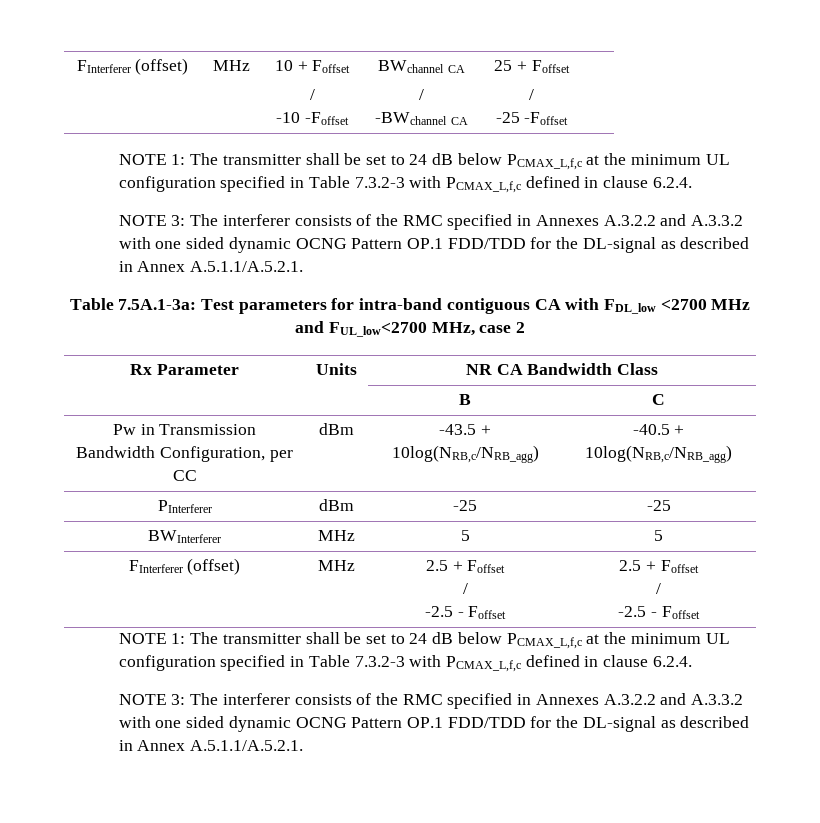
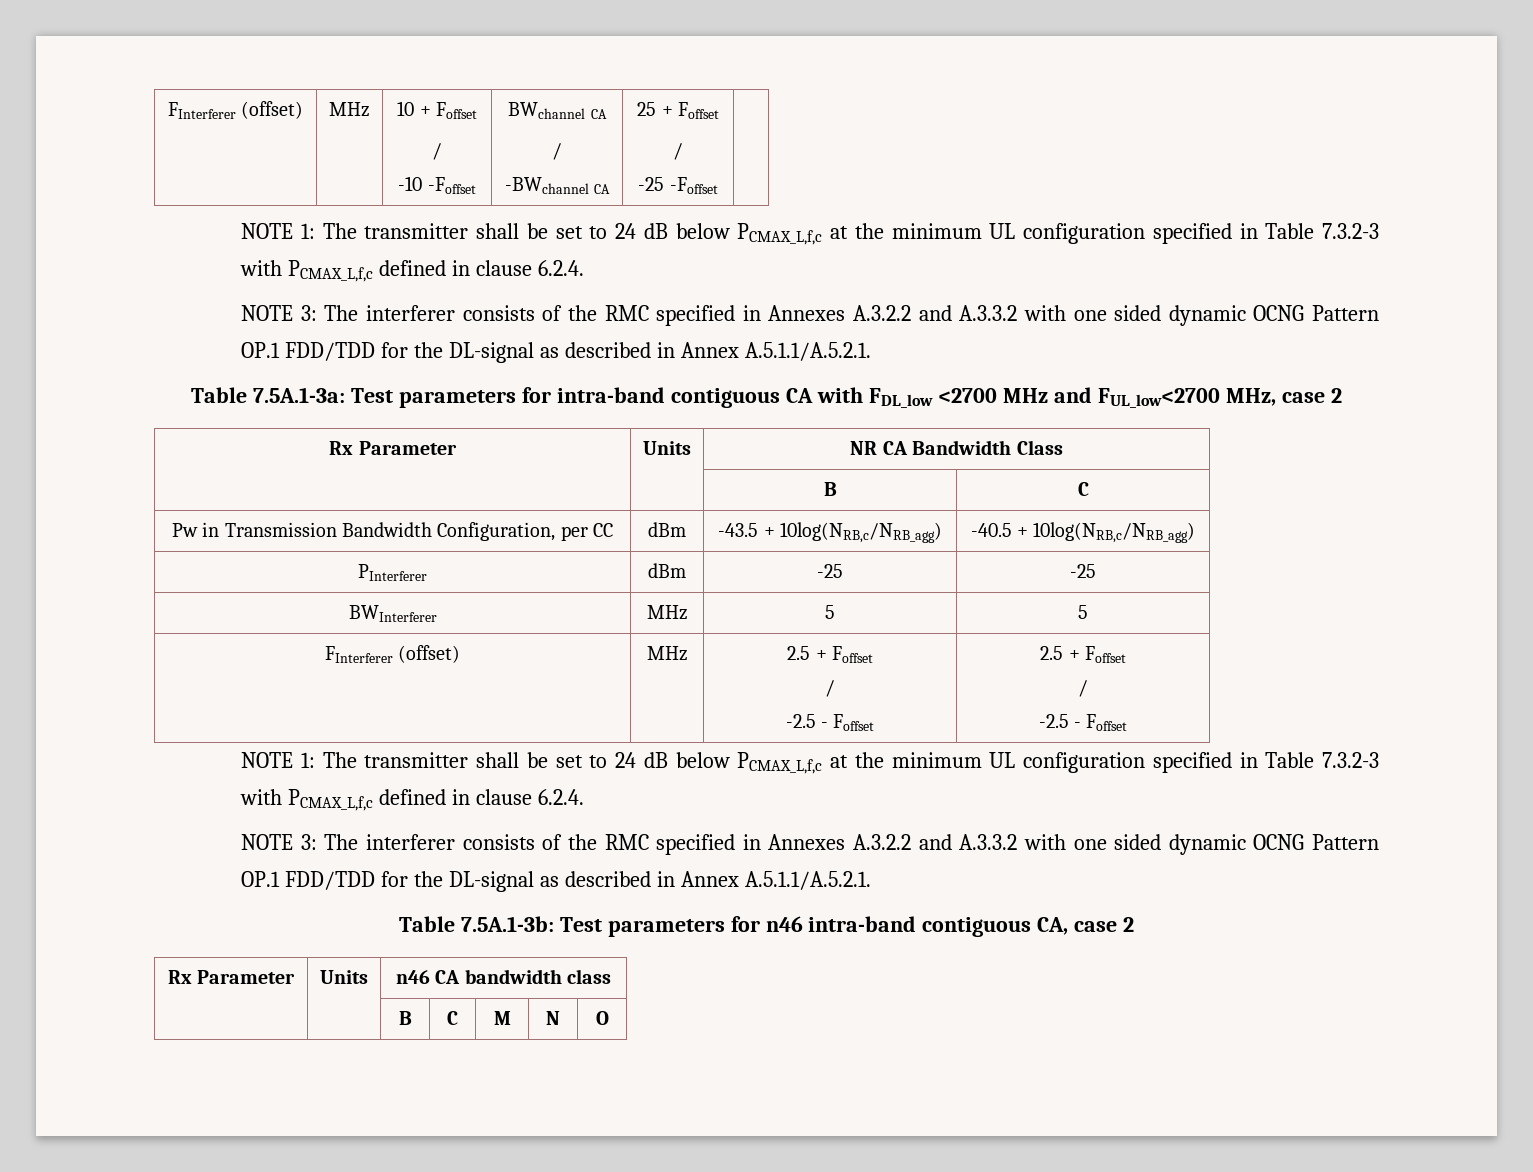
+ Table 7.5A.1-3b: Test parameters for n46 intra-band contiguous CA, case 2
+ Rx Parameter | Units | n46 CA bandwidth class
+ | | B | C | M | N | O

